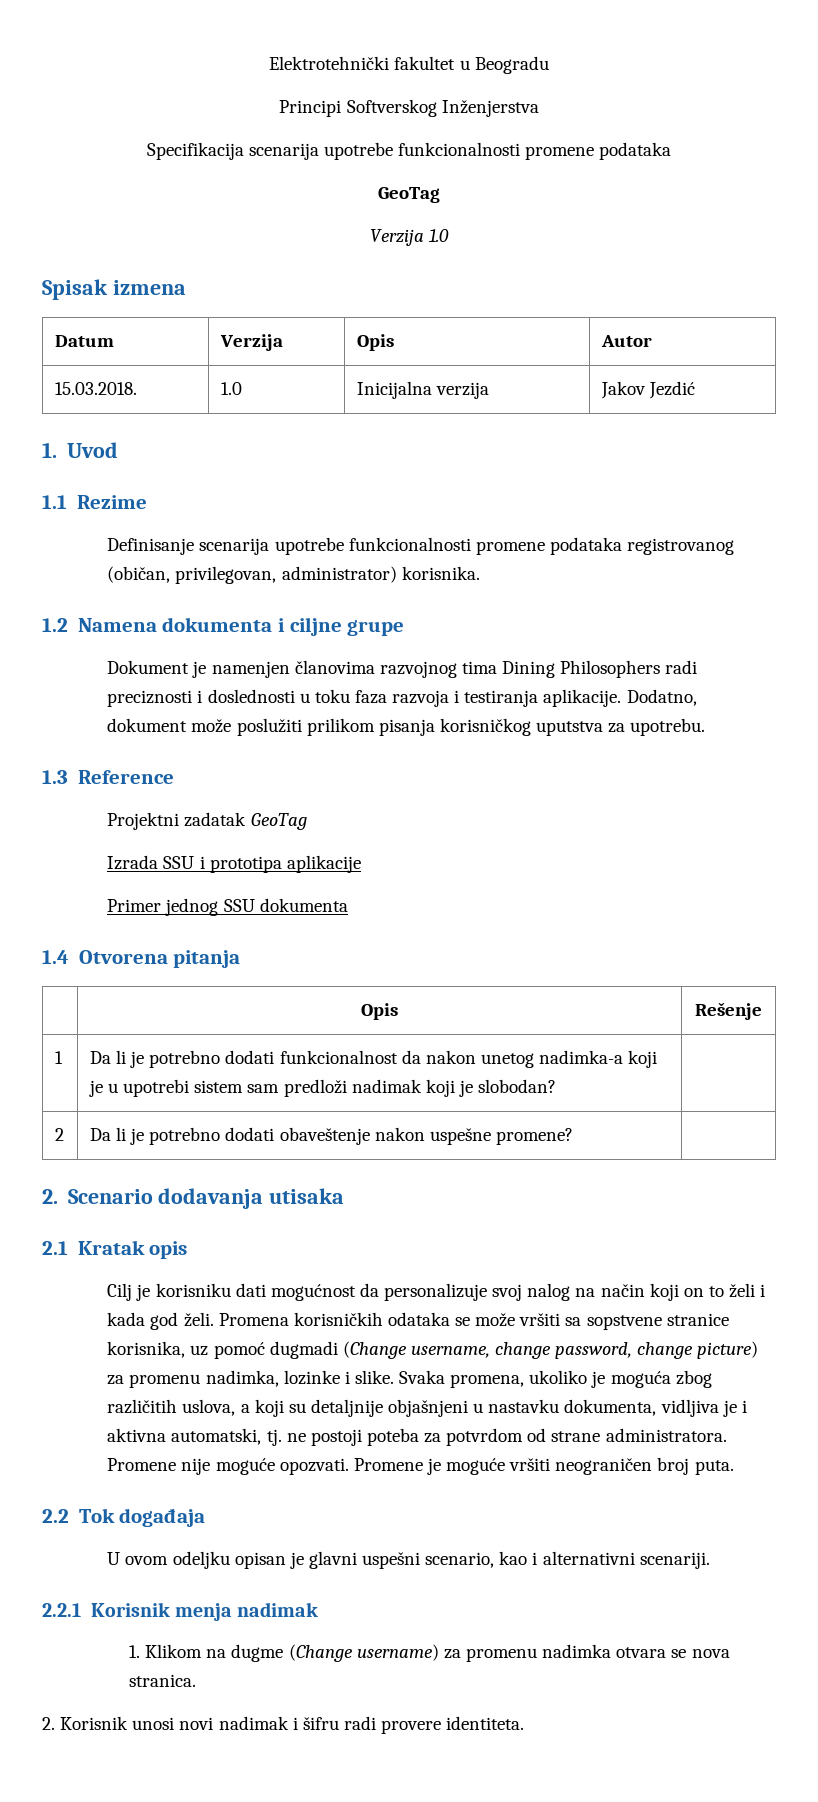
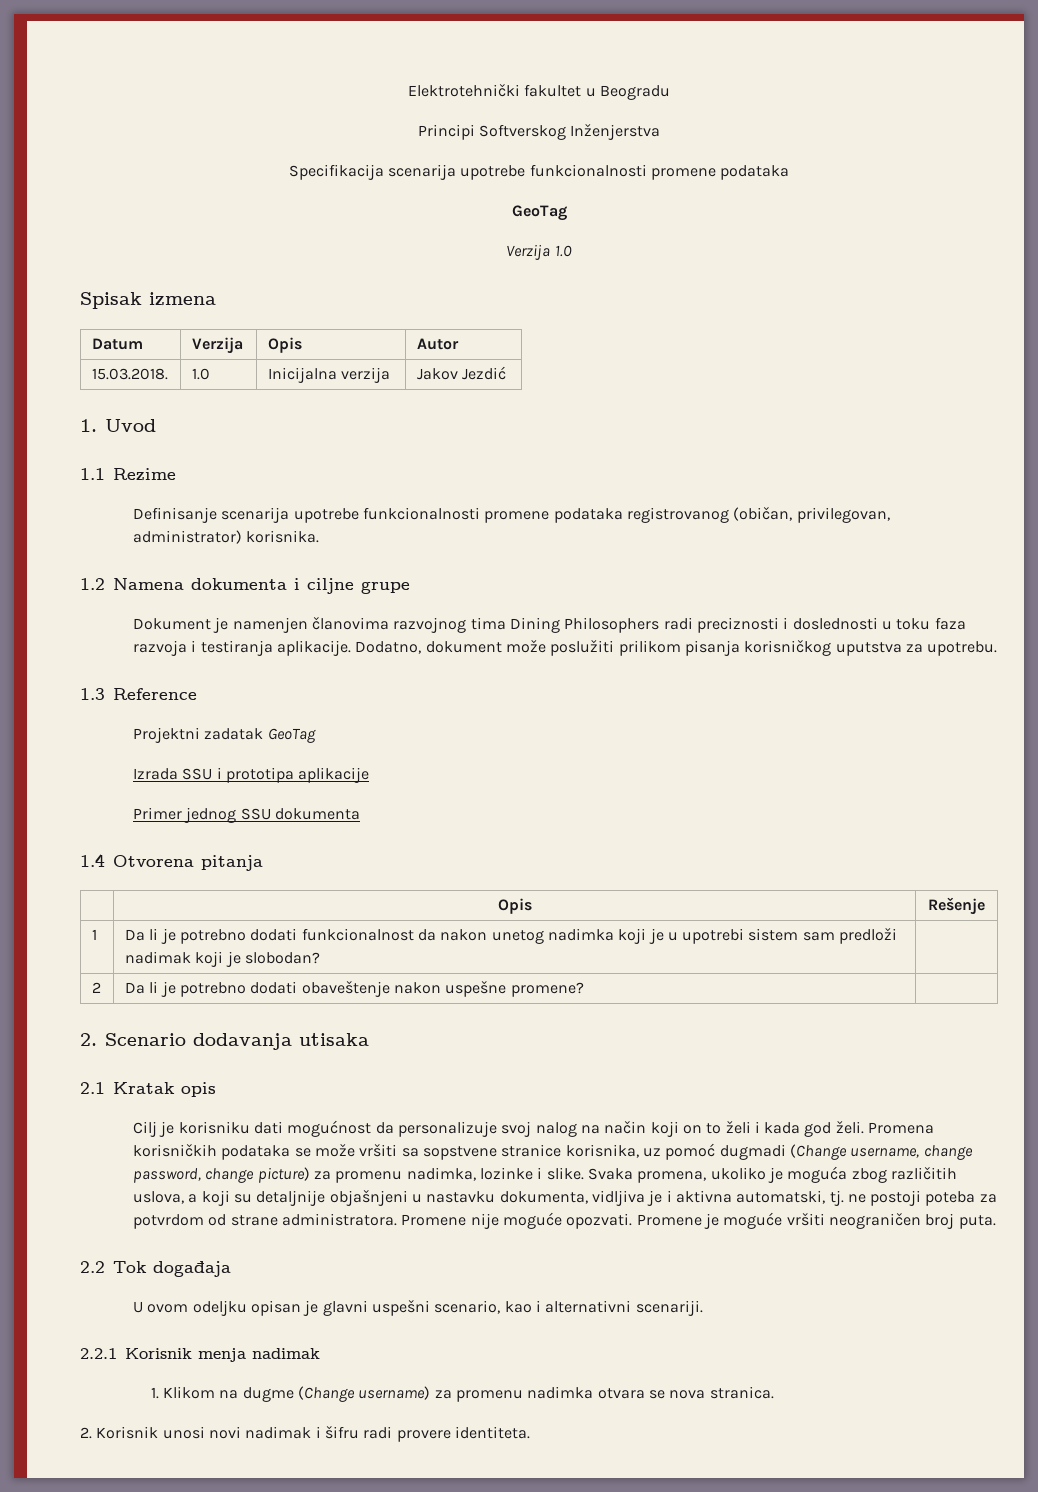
- 1 | Da li je potrebno dodati funkcionalnost da nakon unetog nadimka-a koji je u upotrebi sistem sam predloži nadimak koji je slobodan? |
+ 1 | Da li je potrebno dodati funkcionalnost da nakon unetog nadimka koji je u upotrebi sistem sam predloži nadimak koji je slobodan? |
- Promena korisničkih odataka se može vršiti sa sopstvene stranice korisnika, uz pomoć dugmadi (Change username, change password, change picture) za promenu nadimka, lozinke i slike.
+ Promena korisničkih podataka se može vršiti sa sopstvene stranice korisnika, uz pomoć dugmadi (Change username, change password, change picture) za promenu nadimka, lozinke i slike.

